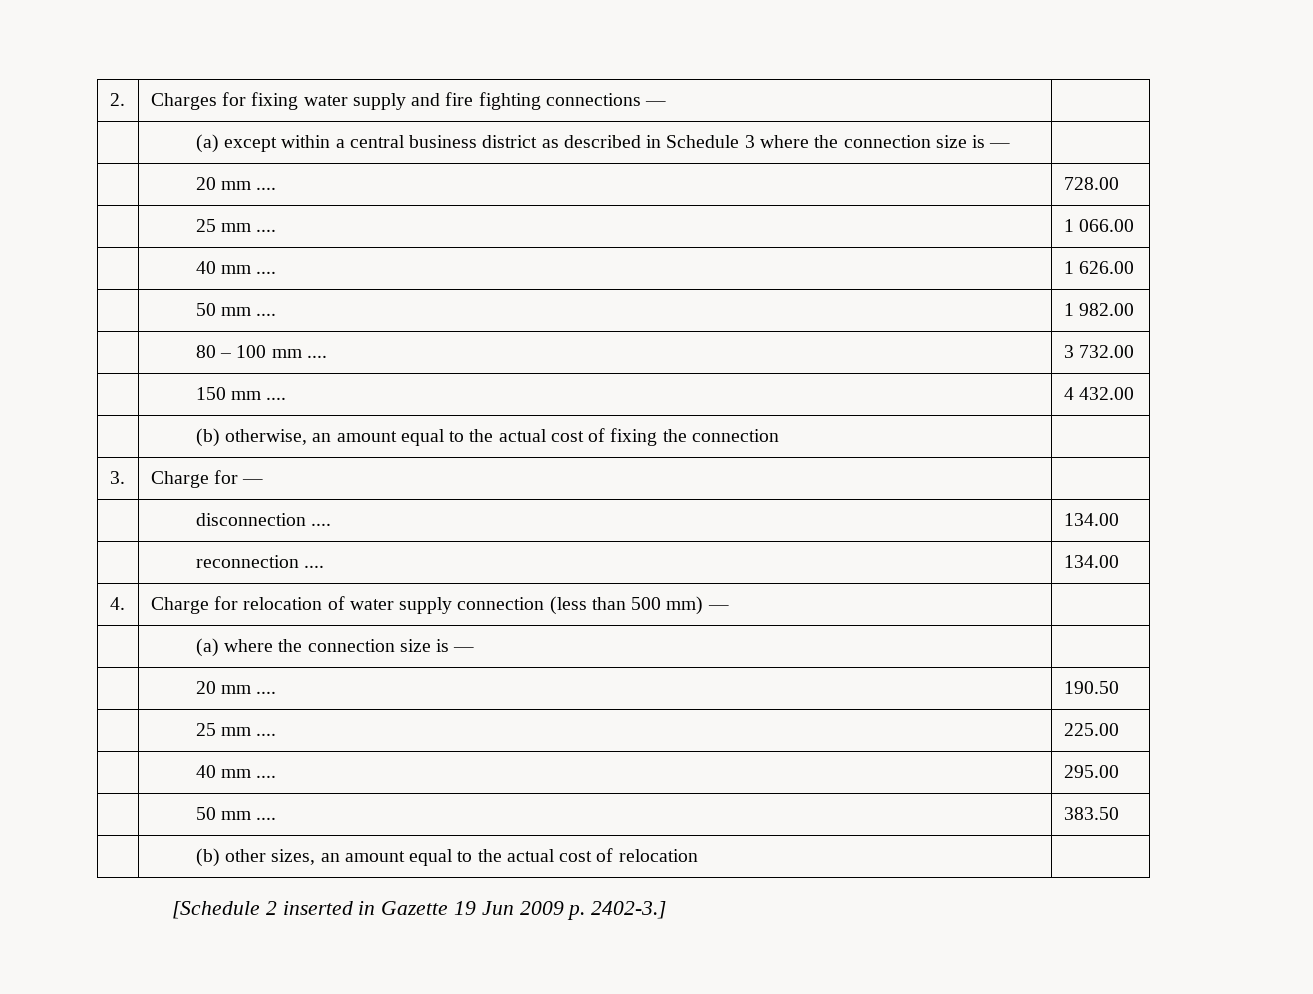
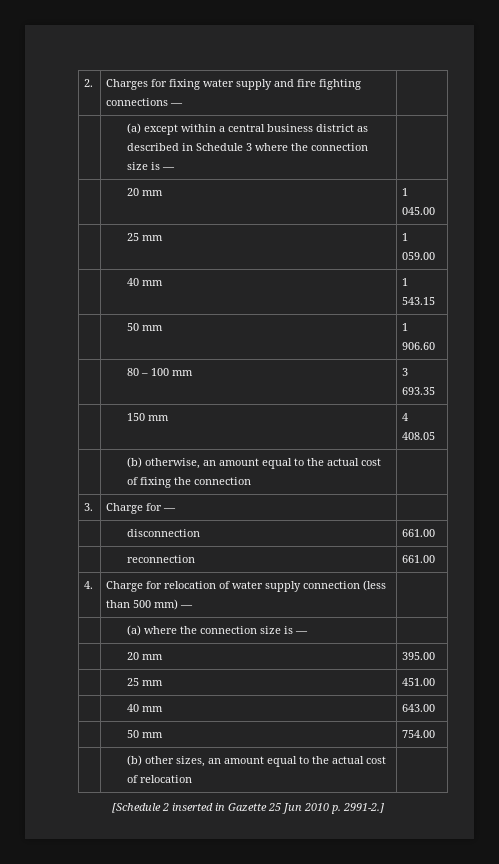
- | 20 mm .... | 728.00
- | 25 mm .... | 1 066.00
- | 40 mm .... | 1 626.00
- | 50 mm .... | 1 982.00
+ | 20 mm | 1 045.00
+ | 25 mm | 1 059.00
+ | 40 mm | 1 543.15
+ | 50 mm | 1 906.60
- | 80 – 100 mm .... | 3 732.00
+ | 80 – 100 mm | 3 693.35
- | 150 mm .... | 4 432.00
+ | 150 mm | 4 408.05
- | disconnection .... | 134.00
+ | disconnection | 661.00
- | reconnection .... | 134.00
+ | reconnection | 661.00
- | 20 mm .... | 190.50
- | 25 mm .... | 225.00
- | 40 mm .... | 295.00
- | 50 mm .... | 383.50
+ | 20 mm | 395.00
+ | 25 mm | 451.00
+ | 40 mm | 643.00
+ | 50 mm | 754.00
- [Schedule 2 inserted in Gazette 19 Jun 2009 p. 2402-3.]
+ [Schedule 2 inserted in Gazette 25 Jun 2010 p. 2991-2.]

